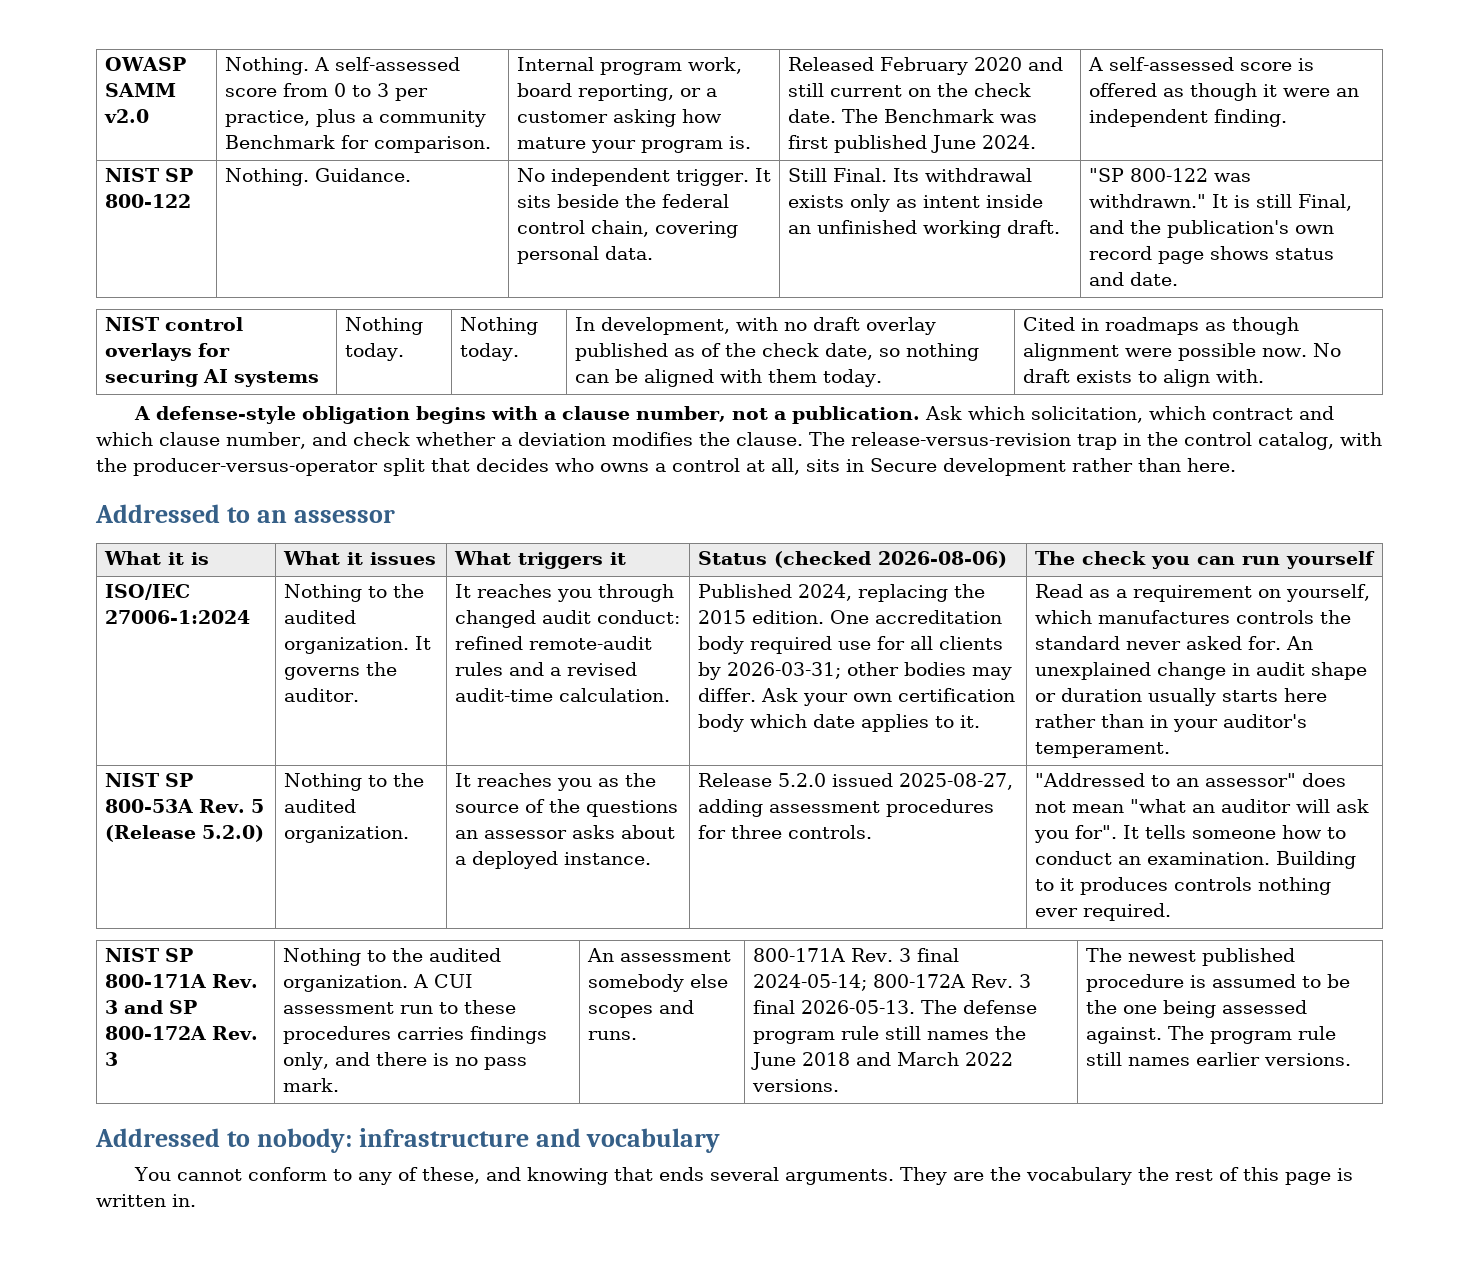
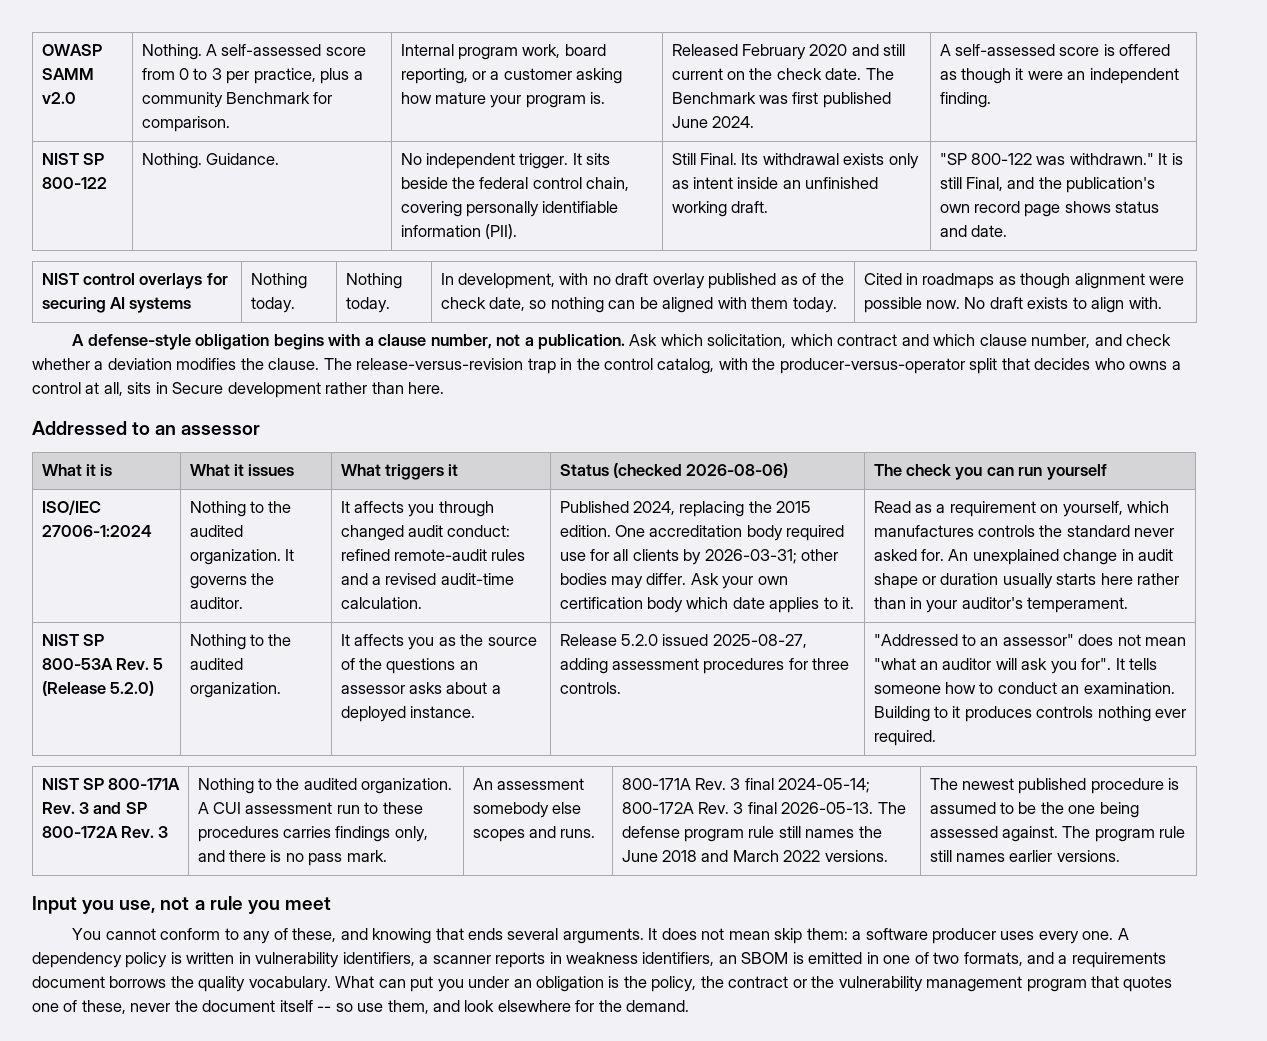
- It sits beside the federal control chain, covering personal data.
+ It sits beside the federal control chain, covering personally identifiable information (PII).
- It reaches you through changed audit conduct: refined remote-audit rules and a revised audit-time calculation.
+ It affects you through changed audit conduct: refined remote-audit rules and a revised audit-time calculation.
- It reaches you as the source of the questions an assessor asks about a deployed instance.
+ It affects you as the source of the questions an assessor asks about a deployed instance.
- Addressed to nobody: infrastructure and vocabulary
+ Input you use, not a rule you meet
- They are the vocabulary the rest of this page is written in.
+ It does not mean skip them: a software producer uses every one. A dependency policy is written in vulnerability identifiers, a scanner reports in weakness identifiers, an SBOM is emitted in one of two formats, and a requirements document borrows the quality vocabulary. What can put you under an obligation is the policy, the contract or the vulnerability management program that quotes one of these, never the document itself -- so use them, and look elsewhere for the demand.

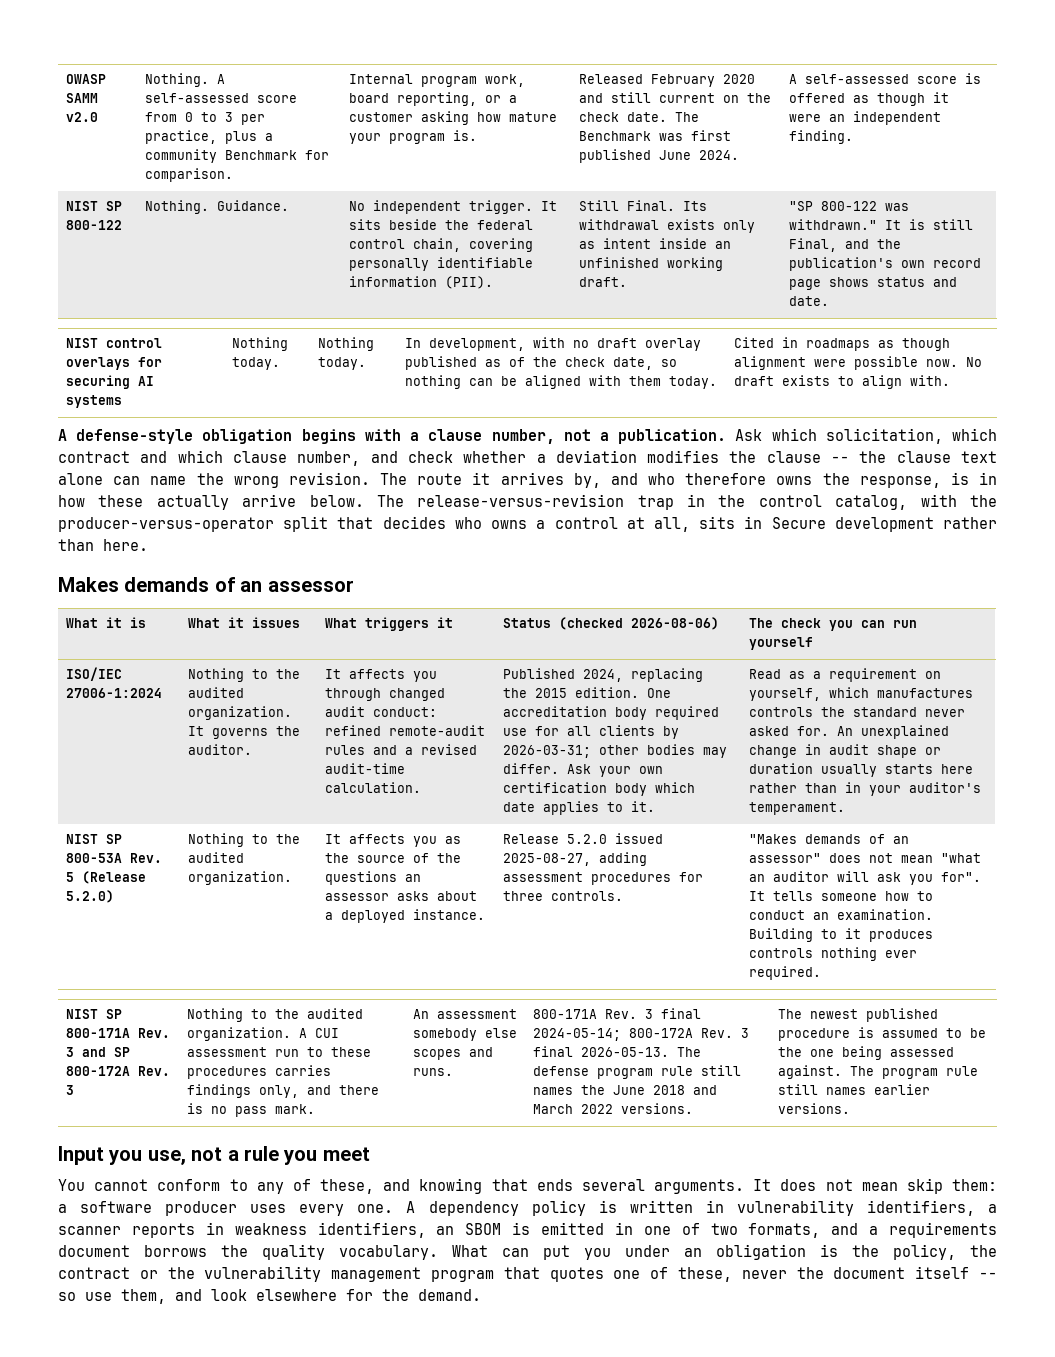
- Ask which solicitation, which contract and which clause number, and check whether a deviation modifies the clause.
+ Ask which solicitation, which contract and which clause number, and check whether a deviation modifies the clause -- the clause text alone can name the wrong revision. The route it arrives by, and who therefore owns the response, is in how these actually arrive below.
- Addressed to an assessor
+ Makes demands of an assessor
- "Addressed to an assessor" does not mean "what an auditor will ask you for".
+ "Makes demands of an assessor" does not mean "what an auditor will ask you for".

